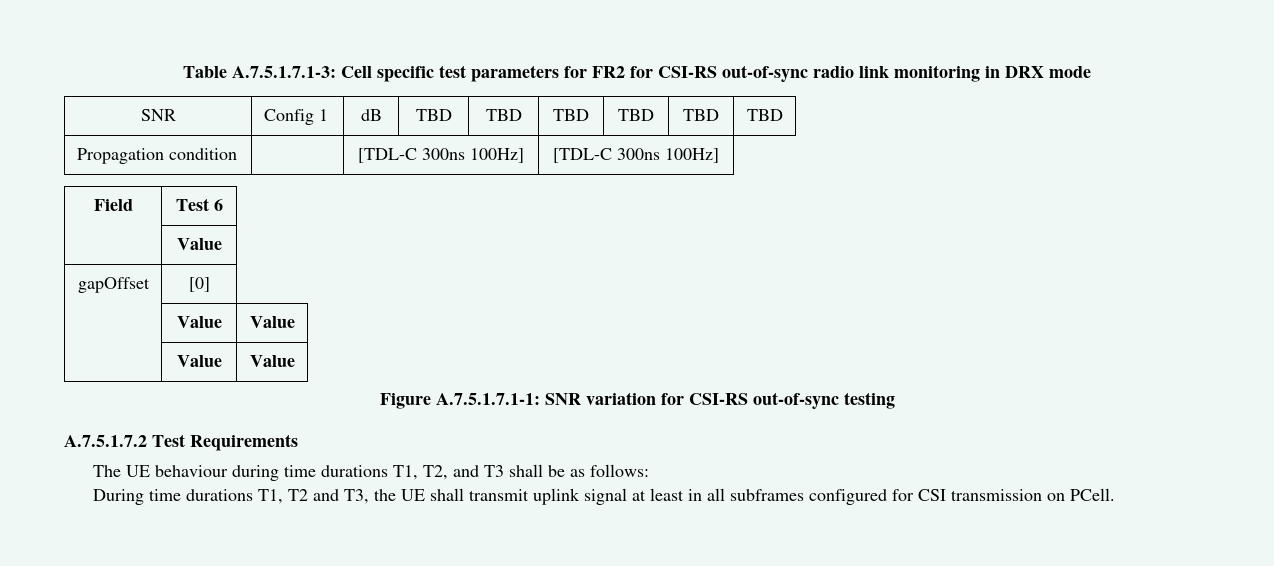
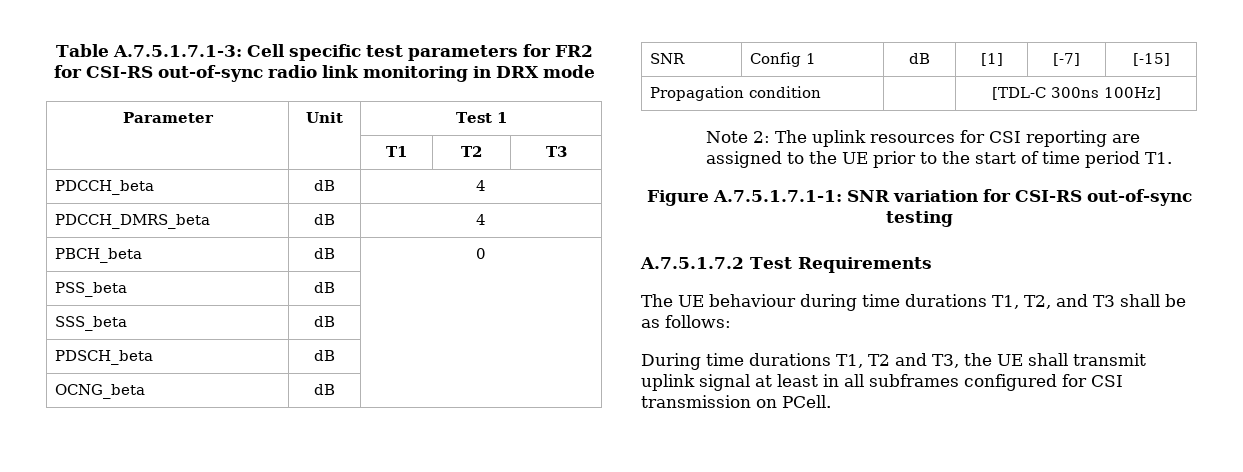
- SNR | Config 1 | dB | TBD | TBD | TBD | TBD | TBD | TBD
+ Parameter | Unit | Test 1
+ | | T1 | T2 | T3
+ PDCCH_beta | dB | 4
+ PDCCH_DMRS_beta | dB | 4
+ PBCH_beta | dB | 0
+ PSS_beta | dB |
+ SSS_beta | dB |
+ PDSCH_beta | dB |
+ OCNG_beta | dB |
+ SNR | Config 1 | dB | [1] | [-7] | [-15]
- Propagation condition | | [TDL-C 300ns 100Hz] | [TDL-C 300ns 100Hz]
- Field | Test 6
- | Value
- gapOffset | [0]
- | Value | Value
- | Value | Value
+ Propagation condition | | [TDL-C 300ns 100Hz]
+ Note 2: The uplink resources for CSI reporting are assigned to the UE prior to the start of time period T1.

